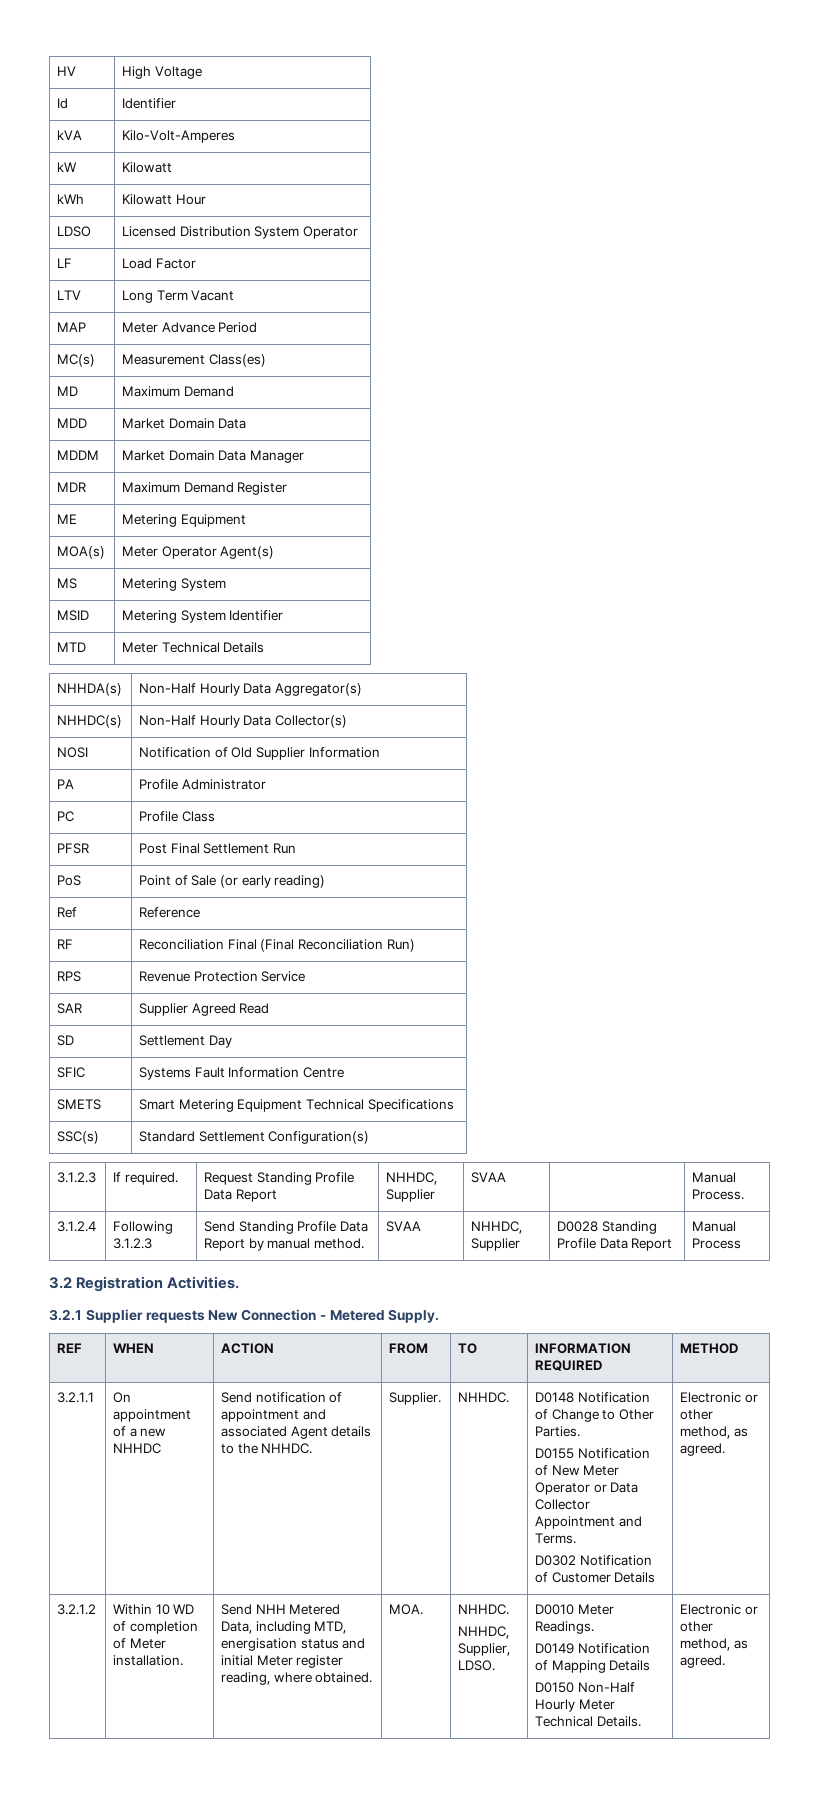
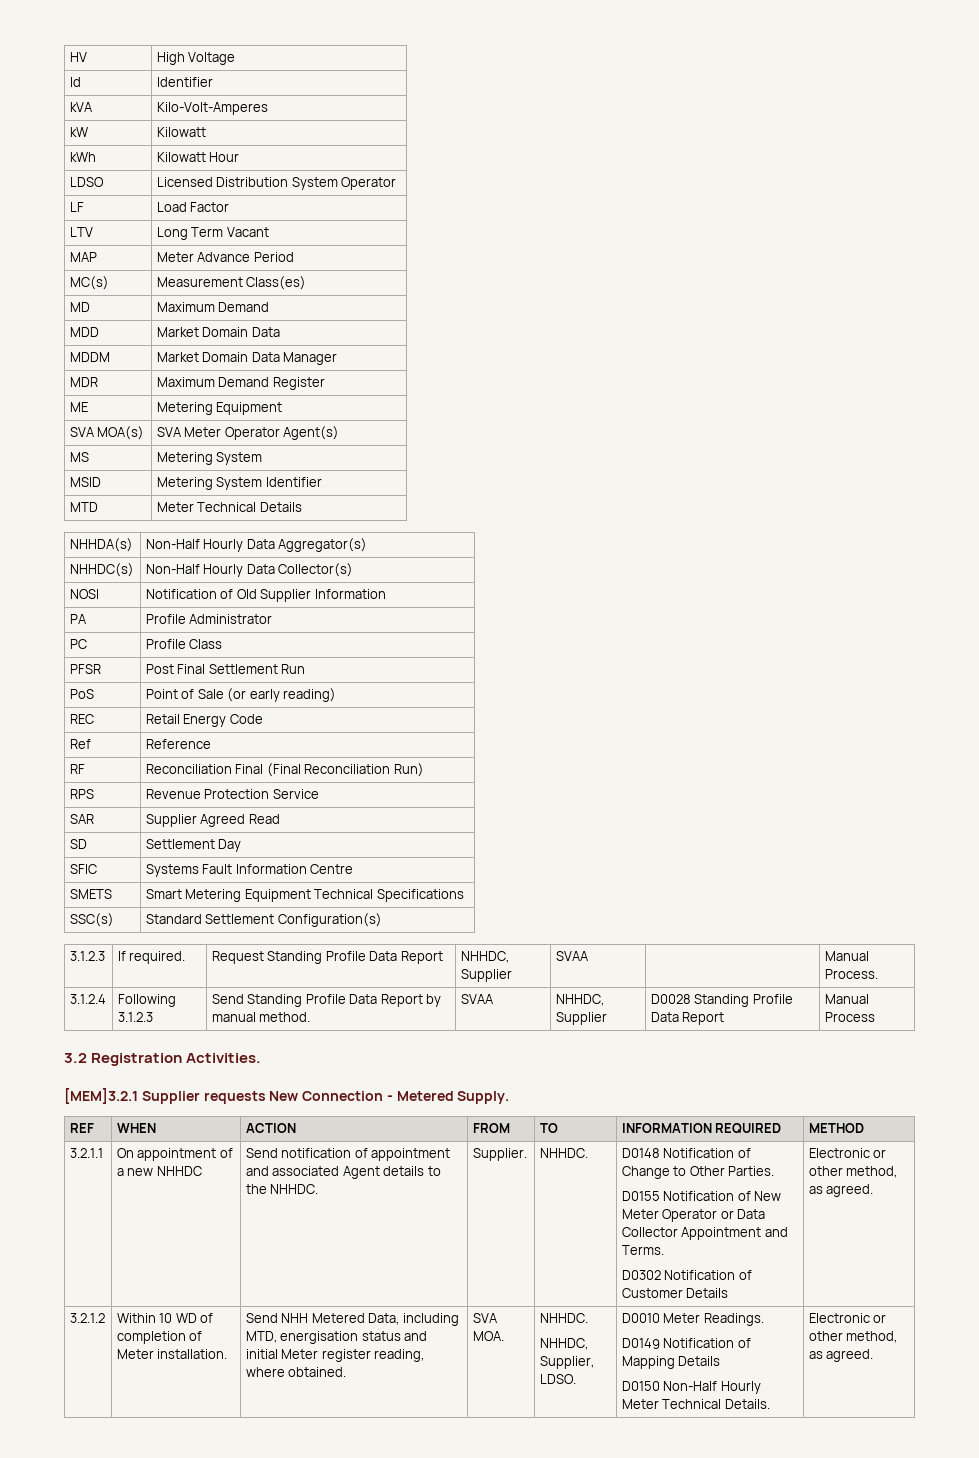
- MOA(s) | Meter Operator Agent(s)
+ SVA MOA(s) | SVA Meter Operator Agent(s)
+ REC | Retail Energy Code
- 3.2.1 Supplier requests New Connection - Metered Supply.
+ [MEM]3.2.1 Supplier requests New Connection - Metered Supply.
- MOA.
+ SVA MOA.

